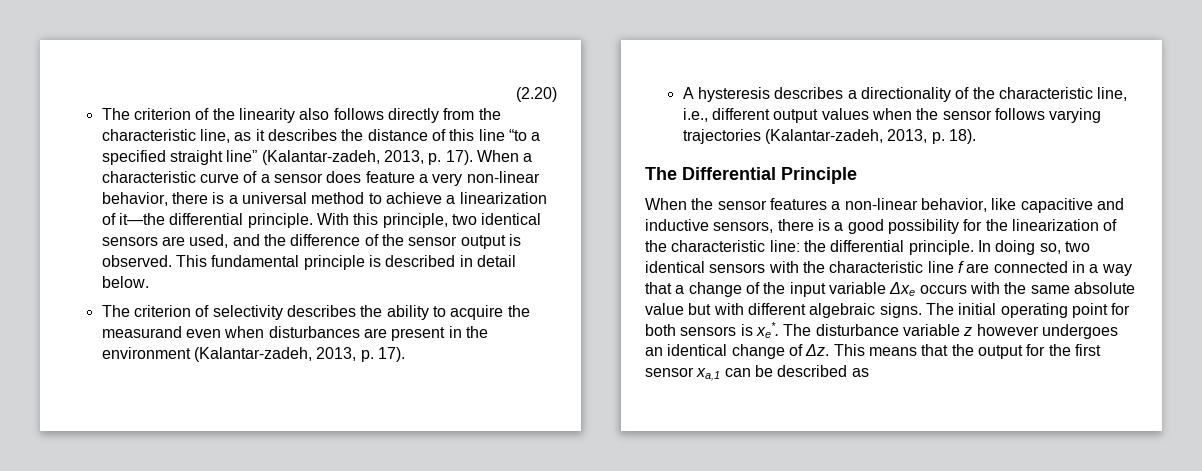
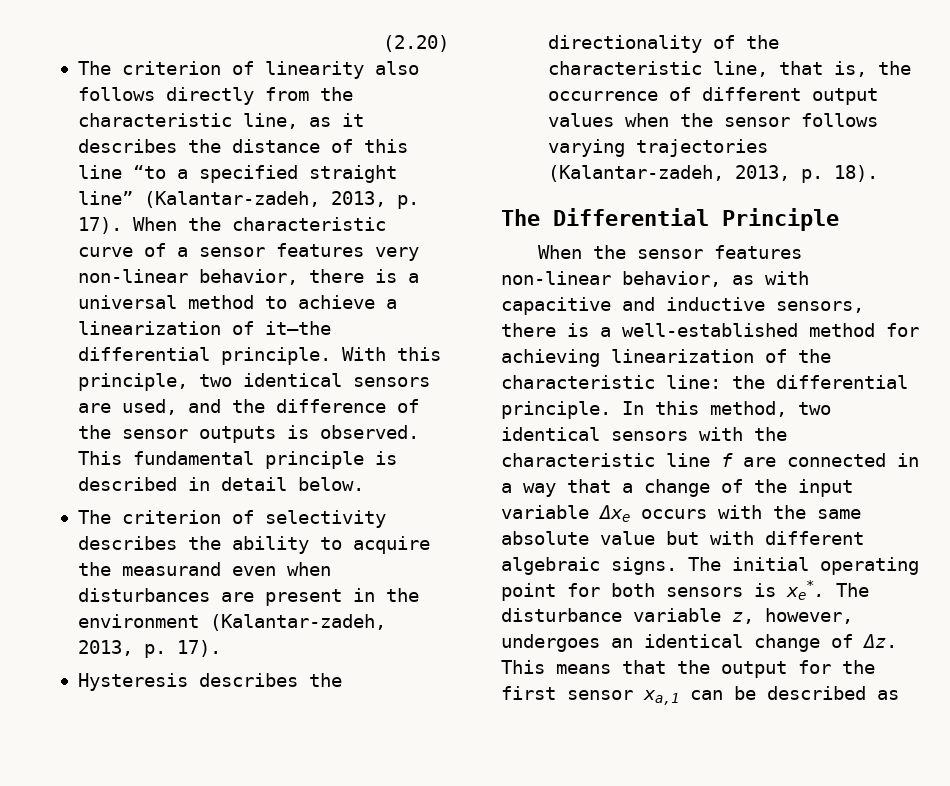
- The criterion of the linearity also follows directly from the characteristic line, as it describes the distance of this line “to a specified straight line” (Kalantar-zadeh, 2013, p. 17).
+ The criterion of linearity also follows directly from the characteristic line, as it describes the distance of this line “to a specified straight line” (Kalantar-zadeh, 2013, p. 17).
- When a characteristic curve of a sensor does feature a very non-linear behavior, there is a universal method to achieve a linearization of it—the differential principle.
+ When the characteristic curve of a sensor features very non-linear behavior, there is a universal method to achieve a linearization of it—the differential principle.
- With this principle, two identical sensors are used, and the difference of the sensor output is observed.
+ With this principle, two identical sensors are used, and the difference of the sensor outputs is observed.
- A hysteresis describes a directionality of the characteristic line, i.e., different output values when the sensor follows varying trajectories (Kalantar-zadeh, 2013, p. 18).
+ Hysteresis describes the directionality of the characteristic line, that is, the occurrence of different output values when the sensor follows varying trajectories (Kalantar-zadeh, 2013, p. 18).
- When the sensor features a non-linear behavior, like capacitive and inductive sensors, there is a good possibility for the linearization of the characteristic line: the differential principle.
+ When the sensor features non-linear behavior, as with capacitive and inductive sensors, there is a well-established method for achieving linearization of the characteristic line: the differential principle.
- In doing so, two identical sensors with the characteristic line f are connected in a way that a change of the input variable Δxe occurs with the same absolute value but with different algebraic signs.
+ In this method, two identical sensors with the characteristic line f are connected in a way that a change of the input variable Δxe occurs with the same absolute value but with different algebraic signs.
- The disturbance variable z however undergoes an identical change of Δz. This means that the output for the first sensor xa,1 can be described as
+ The disturbance variable z, however, undergoes an identical change of Δz. This means that the output for the first sensor xa,1 can be described as

